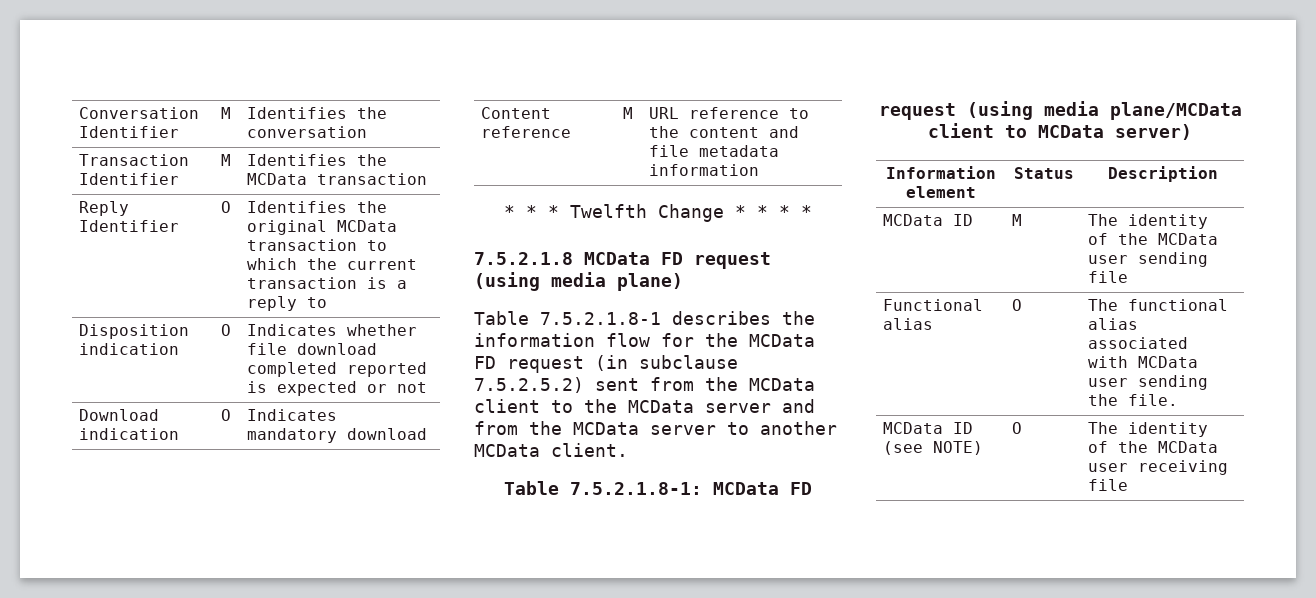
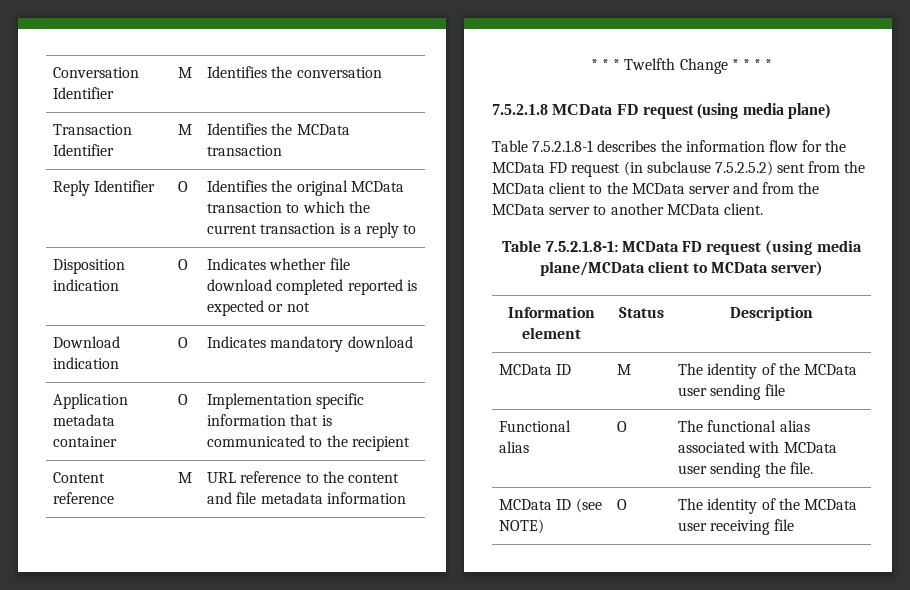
+ Application metadata container | O | Implementation specific information that is communicated to the recipient

